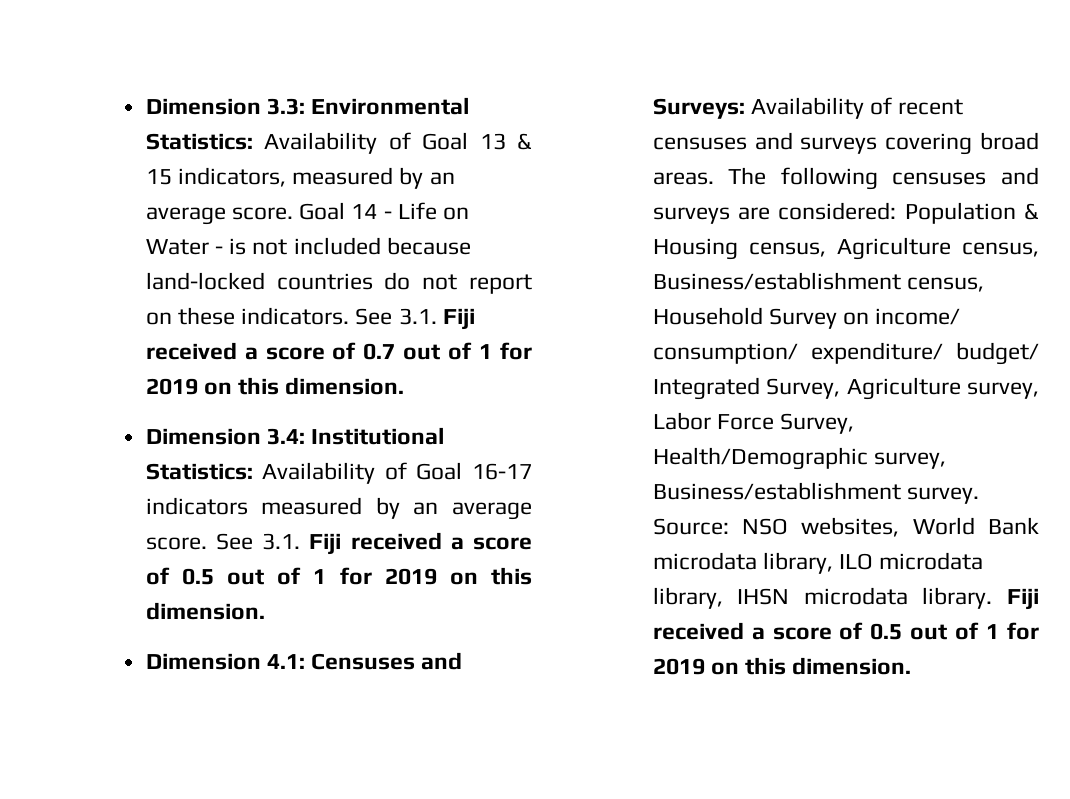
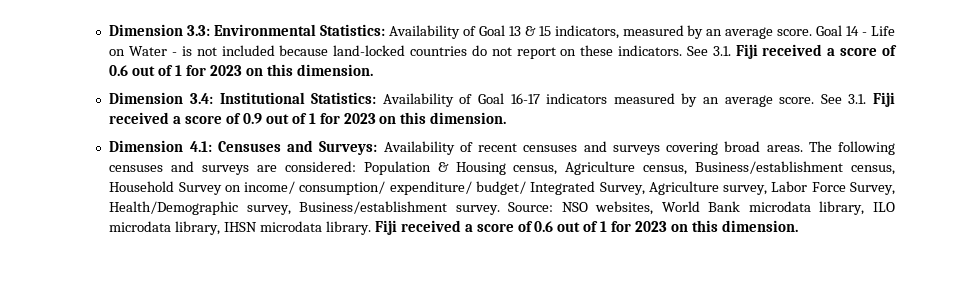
- See 3.1. Fiji received a score of 0.7 out of 1 for 2019 on this dimension.
+ See 3.1. Fiji received a score of 0.6 out of 1 for 2023 on this dimension.
- See 3.1. Fiji received a score of 0.5 out of 1 for 2019 on this dimension.
+ See 3.1. Fiji received a score of 0.9 out of 1 for 2023 on this dimension.
- Source: NSO websites, World Bank microdata library, ILO microdata library, IHSN microdata library. Fiji received a score of 0.5 out of 1 for 2019 on this dimension.
+ Source: NSO websites, World Bank microdata library, ILO microdata library, IHSN microdata library. Fiji received a score of 0.6 out of 1 for 2023 on this dimension.

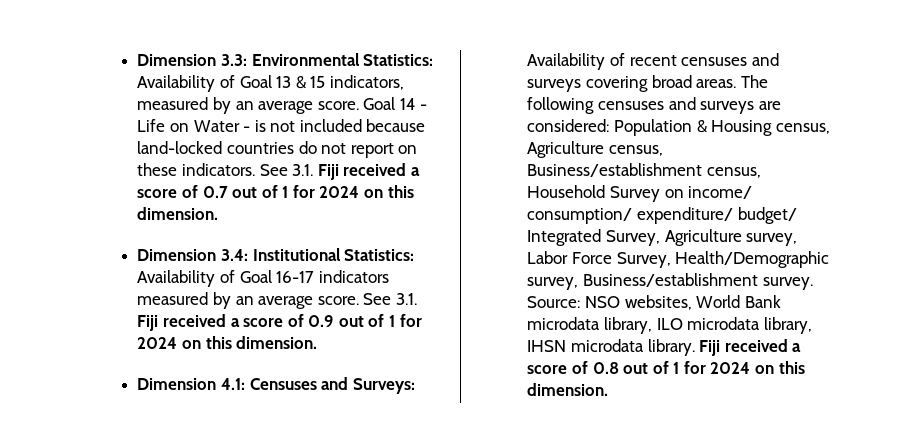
- See 3.1. Fiji received a score of 0.6 out of 1 for 2023 on this dimension.
+ See 3.1. Fiji received a score of 0.7 out of 1 for 2024 on this dimension.
- See 3.1. Fiji received a score of 0.9 out of 1 for 2023 on this dimension.
+ See 3.1. Fiji received a score of 0.9 out of 1 for 2024 on this dimension.
- Source: NSO websites, World Bank microdata library, ILO microdata library, IHSN microdata library. Fiji received a score of 0.6 out of 1 for 2023 on this dimension.
+ Source: NSO websites, World Bank microdata library, ILO microdata library, IHSN microdata library. Fiji received a score of 0.8 out of 1 for 2024 on this dimension.

